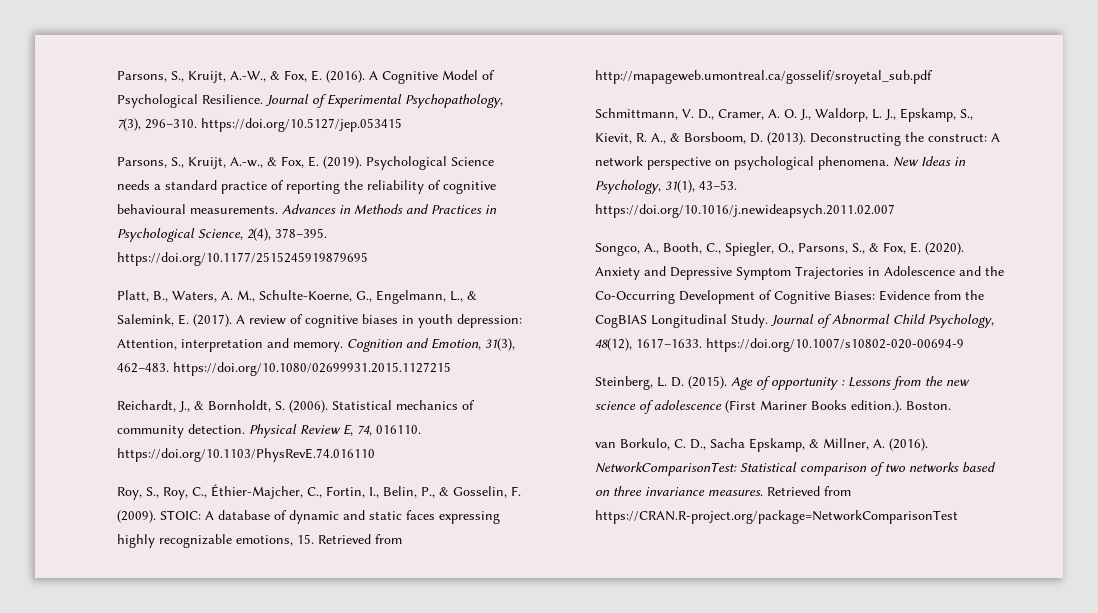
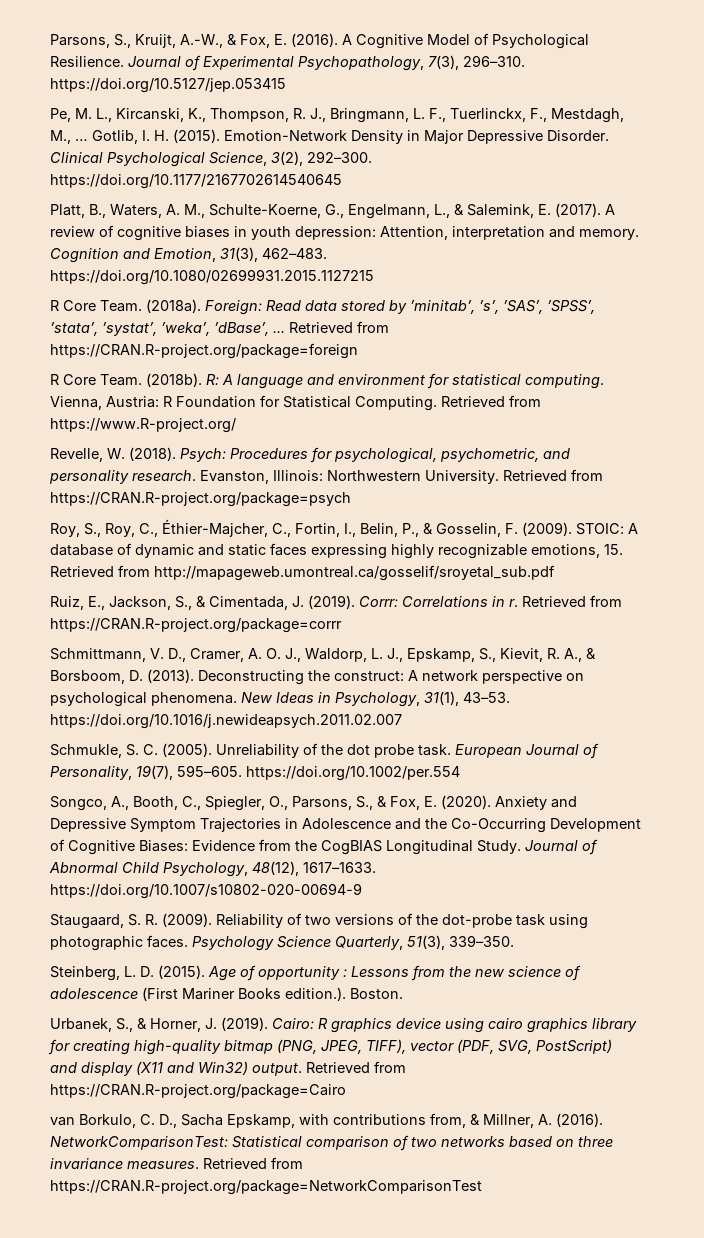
- Parsons, S., Kruijt, A.-w., & Fox, E. (2019). Psychological Science needs a standard practice of reporting the reliability of cognitive behavioural measurements. Advances in Methods and Practices in Psychological Science, 2(4), 378–395. https://doi.org/10.1177/2515245919879695
+ Pe, M. L., Kircanski, K., Thompson, R. J., Bringmann, L. F., Tuerlinckx, F., Mestdagh, M., … Gotlib, I. H. (2015). Emotion-Network Density in Major Depressive Disorder. Clinical Psychological Science, 3(2), 292–300. https://doi.org/10.1177/2167702614540645
- Reichardt, J., & Bornholdt, S. (2006). Statistical mechanics of community detection. Physical Review E, 74, 016110. https://doi.org/10.1103/PhysRevE.74.016110
+ R Core Team. (2018a). Foreign: Read data stored by ’minitab’, ’s’, ’SAS’, ’SPSS’, ’stata’, ’systat’, ’weka’, ’dBase’, ... Retrieved from https://CRAN.R-project.org/package=foreign
+ R Core Team. (2018b). R: A language and environment for statistical computing. Vienna, Austria: R Foundation for Statistical Computing. Retrieved from https://www.R-project.org/
+ Revelle, W. (2018). Psych: Procedures for psychological, psychometric, and personality research. Evanston, Illinois: Northwestern University. Retrieved from https://CRAN.R-project.org/package=psych
+ Ruiz, E., Jackson, S., & Cimentada, J. (2019). Corrr: Correlations in r. Retrieved from https://CRAN.R-project.org/package=corrr
+ Schmukle, S. C. (2005). Unreliability of the dot probe task. European Journal of Personality, 19(7), 595–605. https://doi.org/10.1002/per.554
+ Staugaard, S. R. (2009). Reliability of two versions of the dot-probe task using photographic faces. Psychology Science Quarterly, 51(3), 339–350.
+ Urbanek, S., & Horner, J. (2019). Cairo: R graphics device using cairo graphics library for creating high-quality bitmap (PNG, JPEG, TIFF), vector (PDF, SVG, PostScript) and display (X11 and Win32) output. Retrieved from https://CRAN.R-project.org/package=Cairo
- van Borkulo, C. D., Sacha Epskamp, & Millner, A. (2016).
+ van Borkulo, C. D., Sacha Epskamp, with contributions from, & Millner, A. (2016).

